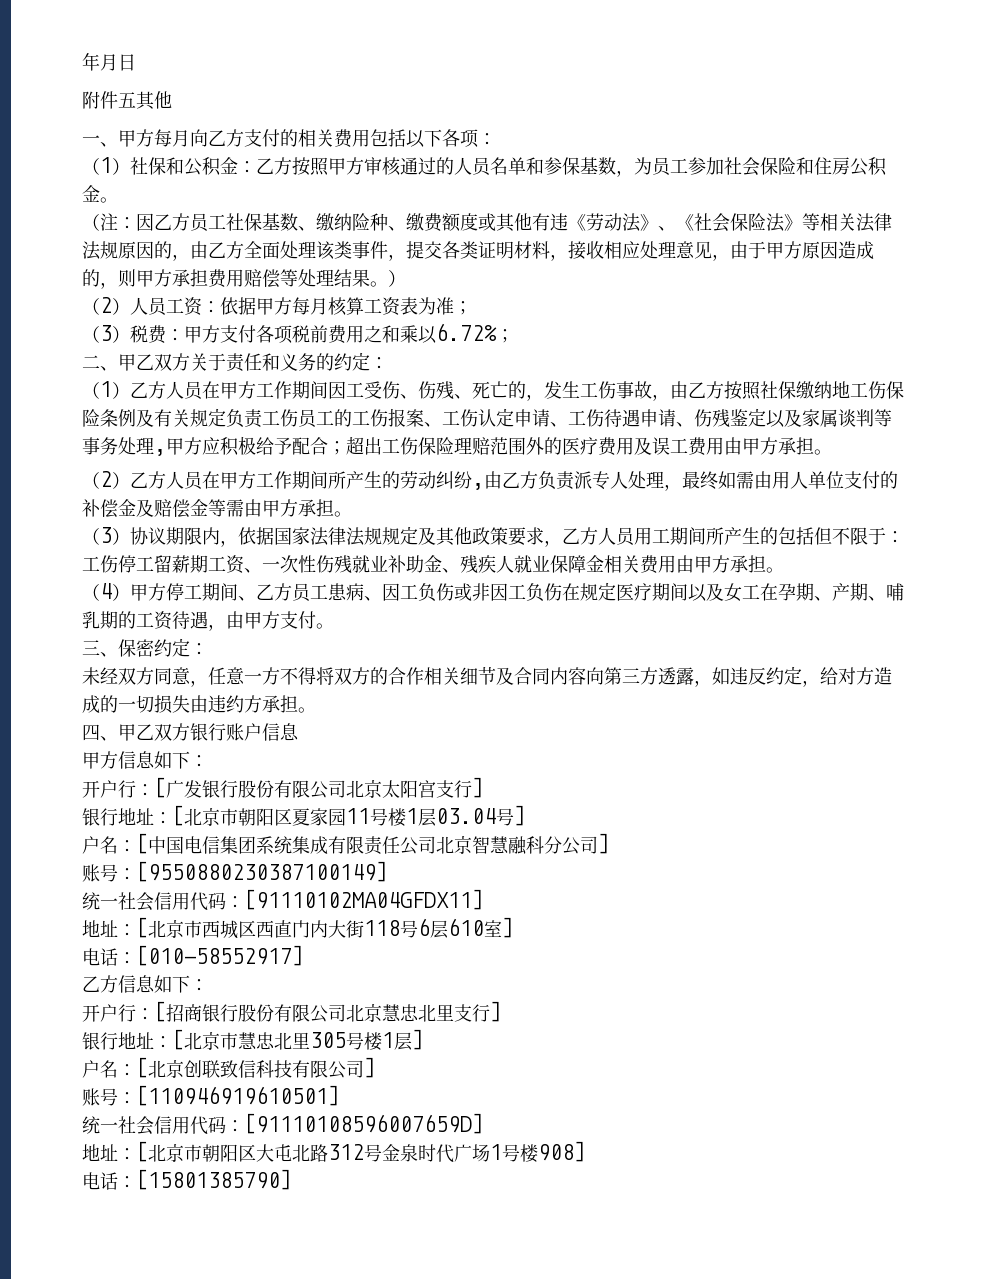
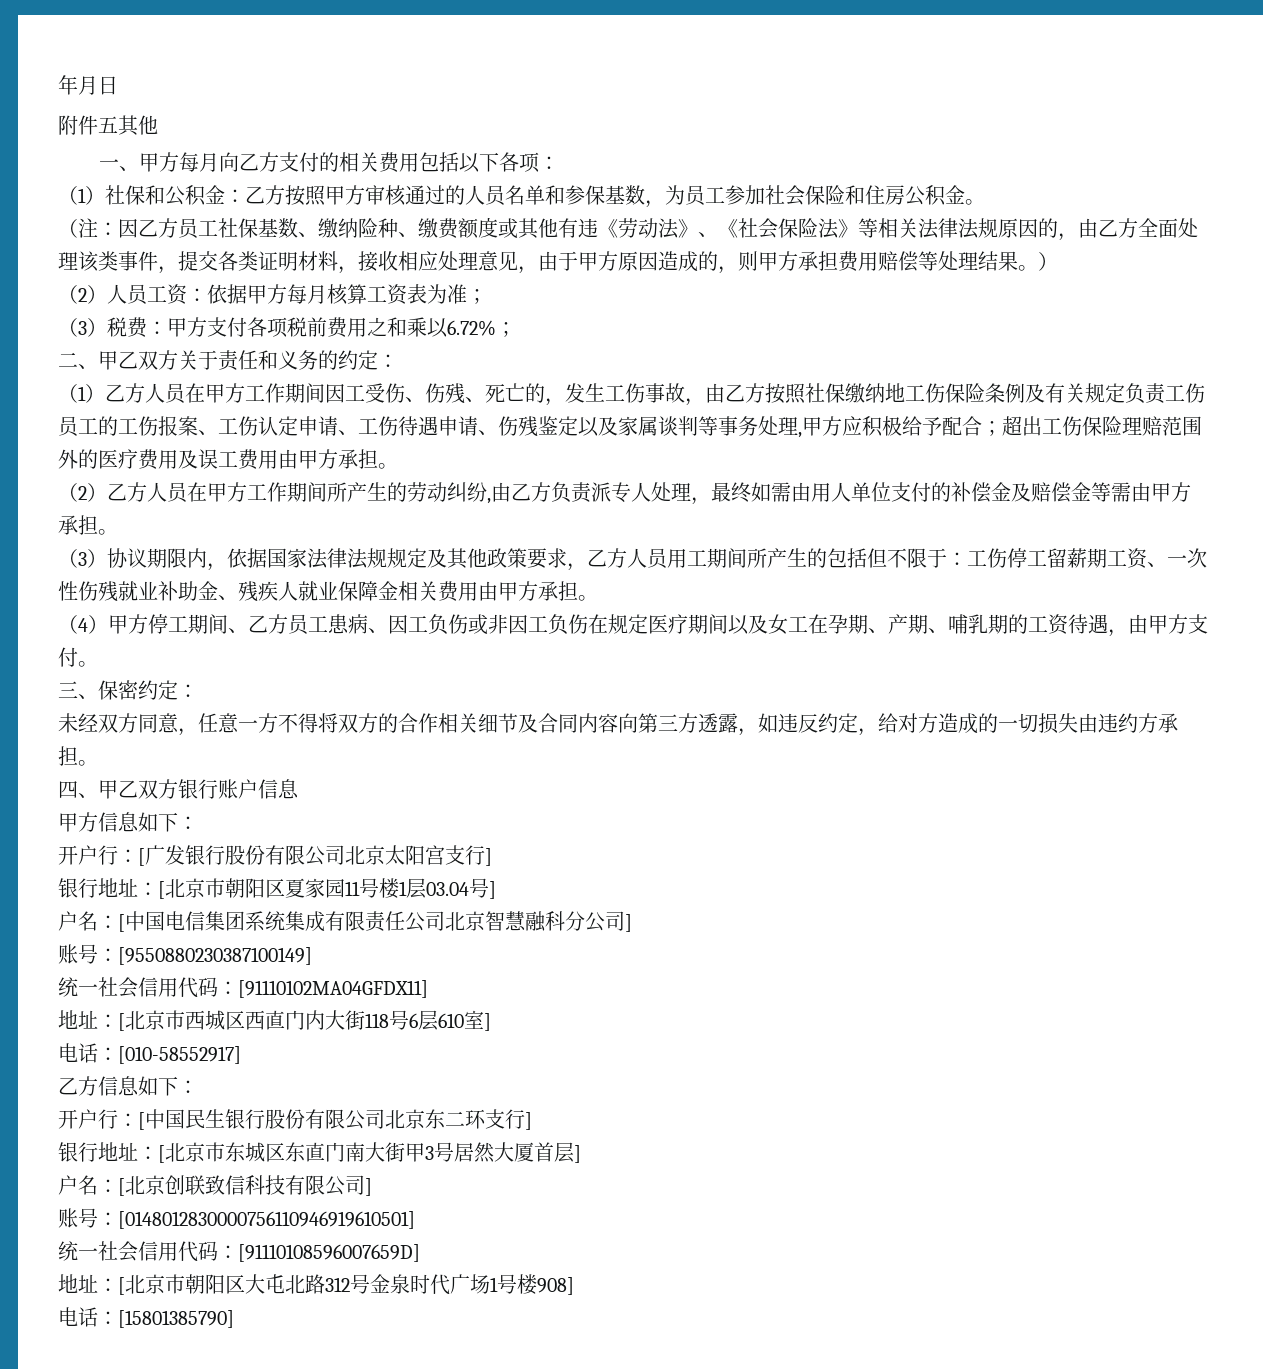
- 开户行：[招商银行股份有限公司北京慧忠北里支行]
- 银行地址：[北京市慧忠北里305号楼1层]
+ 开户行：[中国民生银行股份有限公司北京东二环支行]
+ 银行地址：[北京市东城区东直门南大街甲3号居然大厦首层]
- 账号：[110946919610501]
+ 账号：[0148012830000756110946919610501]

